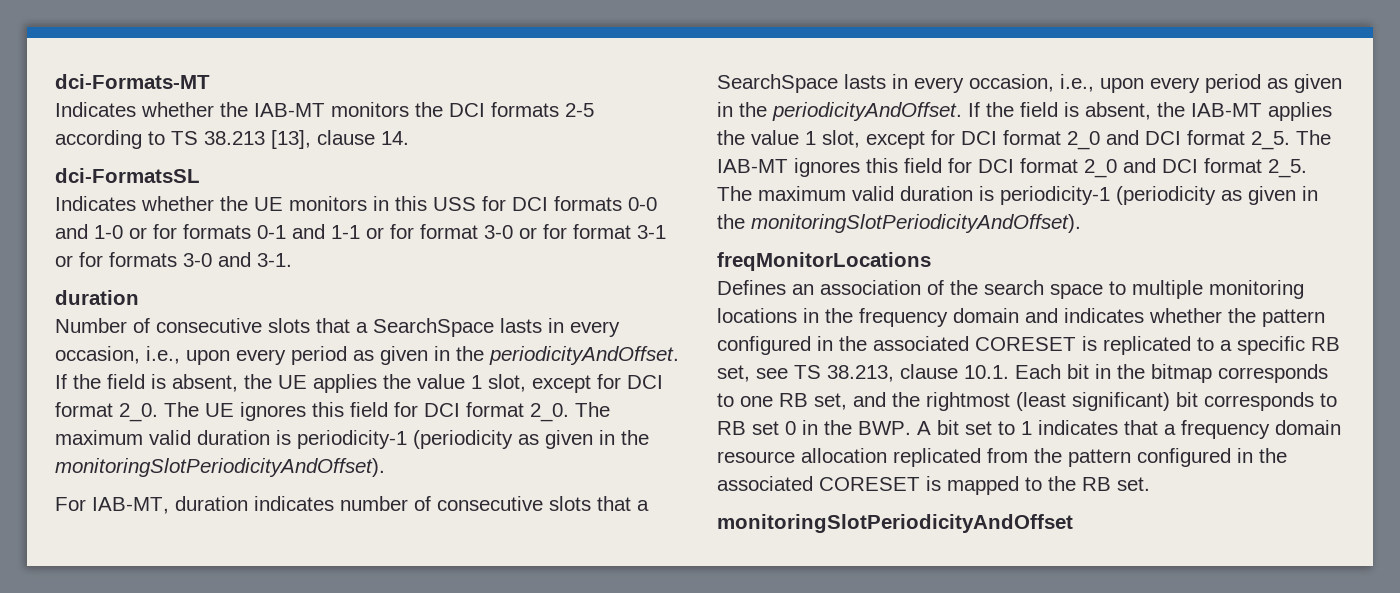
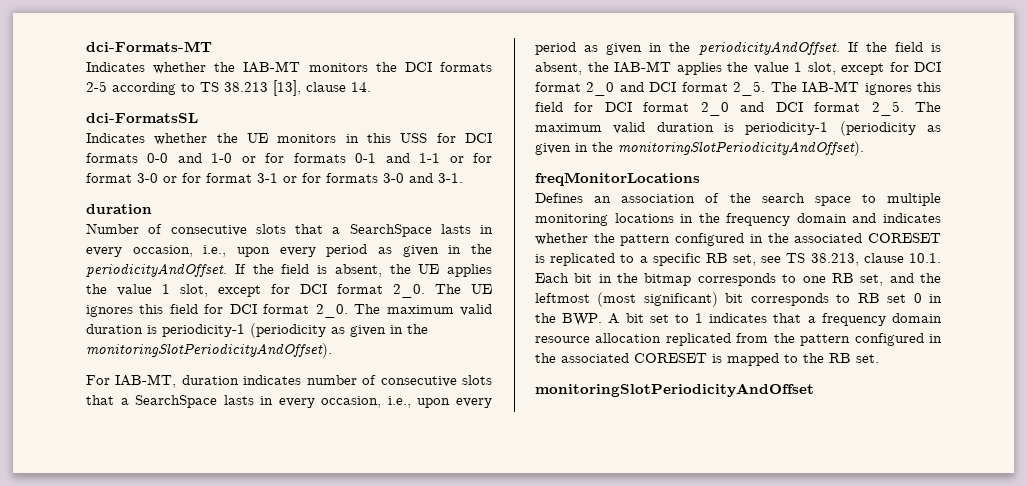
- Defines an association of the search space to multiple monitoring locations in the frequency domain and indicates whether the pattern configured in the associated CORESET is replicated to a specific RB set, see TS 38.213, clause 10.1. Each bit in the bitmap corresponds to one RB set, and the rightmost (least significant) bit corresponds to RB set 0 in the BWP. A bit set to 1 indicates that a frequency domain resource allocation replicated from the pattern configured in the associated CORESET is mapped to the RB set.
+ Defines an association of the search space to multiple monitoring locations in the frequency domain and indicates whether the pattern configured in the associated CORESET is replicated to a specific RB set, see TS 38.213, clause 10.1. Each bit in the bitmap corresponds to one RB set, and the leftmost (most significant) bit corresponds to RB set 0 in the BWP. A bit set to 1 indicates that a frequency domain resource allocation replicated from the pattern configured in the associated CORESET is mapped to the RB set.

